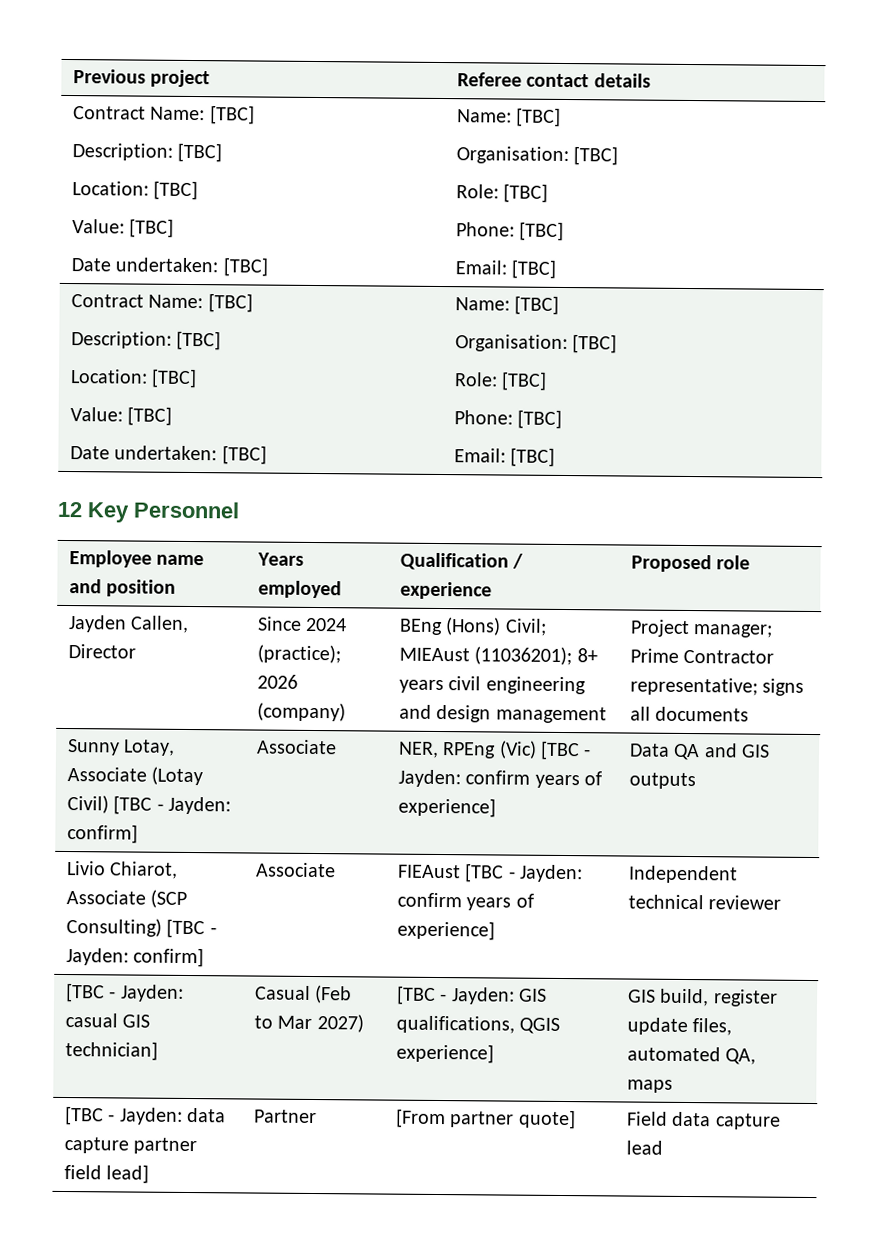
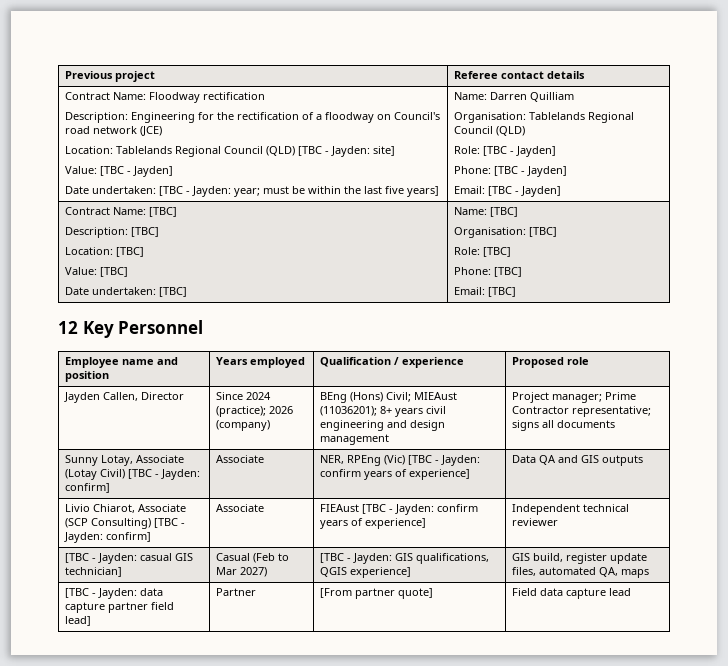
  Previous project | Referee contact details
- Contract Name: [TBC]
- Description: [TBC]
- Location: [TBC]
- Value: [TBC]
- Date undertaken: [TBC] | Name: [TBC]
- Organisation: [TBC]
- Role: [TBC]
- Phone: [TBC]
- Email: [TBC]
+ Contract Name: Floodway rectification
+ Description: Engineering for the rectification of a floodway on Council's road network (JCE)
+ Location: Tablelands Regional Council (QLD) [TBC - Jayden: site]
+ Value: [TBC - Jayden]
+ Date undertaken: [TBC - Jayden: year; must be within the last five years] | Name: Darren Quilliam
+ Organisation: Tablelands Regional Council (QLD)
+ Role: [TBC - Jayden]
+ Phone: [TBC - Jayden]
+ Email: [TBC - Jayden]

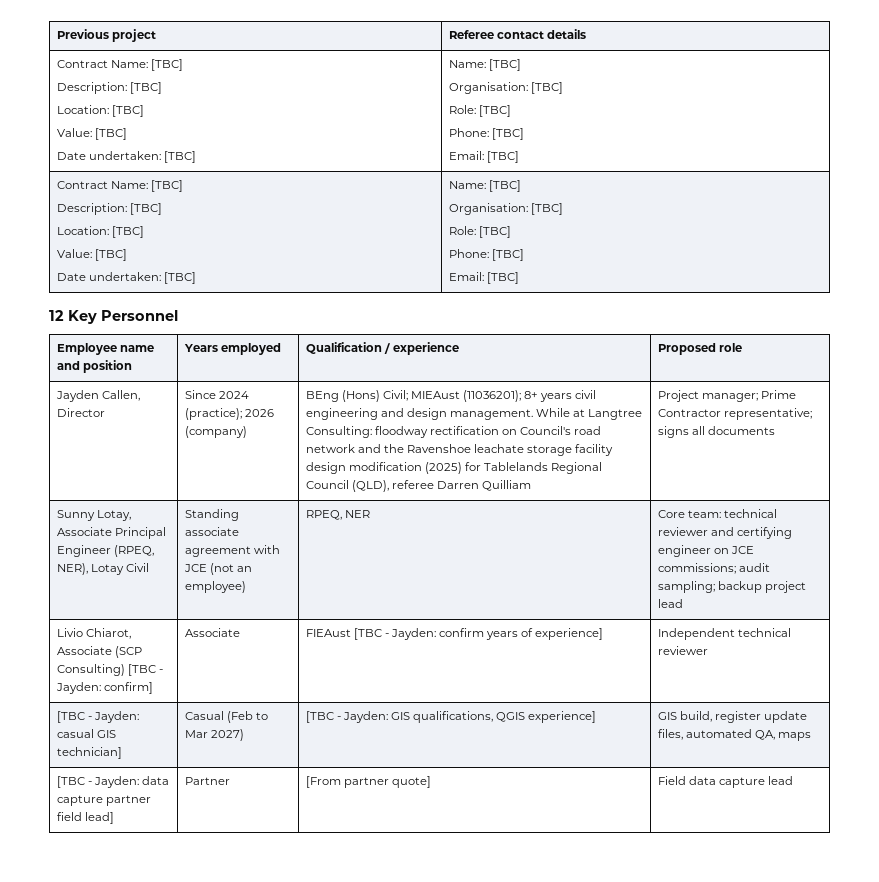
  Previous project | Referee contact details
- Contract Name: Floodway rectification
- Description: Engineering for the rectification of a floodway on Council's road network (JCE)
- Location: Tablelands Regional Council (QLD) [TBC - Jayden: site]
- Value: [TBC - Jayden]
- Date undertaken: [TBC - Jayden: year; must be within the last five years] | Name: Darren Quilliam
- Organisation: Tablelands Regional Council (QLD)
- Role: [TBC - Jayden]
- Phone: [TBC - Jayden]
- Email: [TBC - Jayden]
+ Contract Name: [TBC]
+ Description: [TBC]
+ Location: [TBC]
+ Value: [TBC]
+ Date undertaken: [TBC] | Name: [TBC]
+ Organisation: [TBC]
+ Role: [TBC]
+ Phone: [TBC]
+ Email: [TBC]
- BEng (Hons) Civil; MIEAust (11036201); 8+ years civil engineering and design management
+ BEng (Hons) Civil; MIEAust (11036201); 8+ years civil engineering and design management. While at Langtree Consulting: floodway rectification on Council's road network and the Ravenshoe leachate storage facility design modification (2025) for Tablelands Regional Council (QLD), referee Darren Quilliam
- Sunny Lotay, Associate (Lotay Civil) [TBC - Jayden: confirm] | Associate | NER, RPEng (Vic) [TBC - Jayden: confirm years of experience] | Data QA and GIS outputs
+ Sunny Lotay, Associate Principal Engineer (RPEQ, NER), Lotay Civil | Standing associate agreement with JCE (not an employee) | RPEQ, NER | Core team: technical reviewer and certifying engineer on JCE commissions; audit sampling; backup project lead

